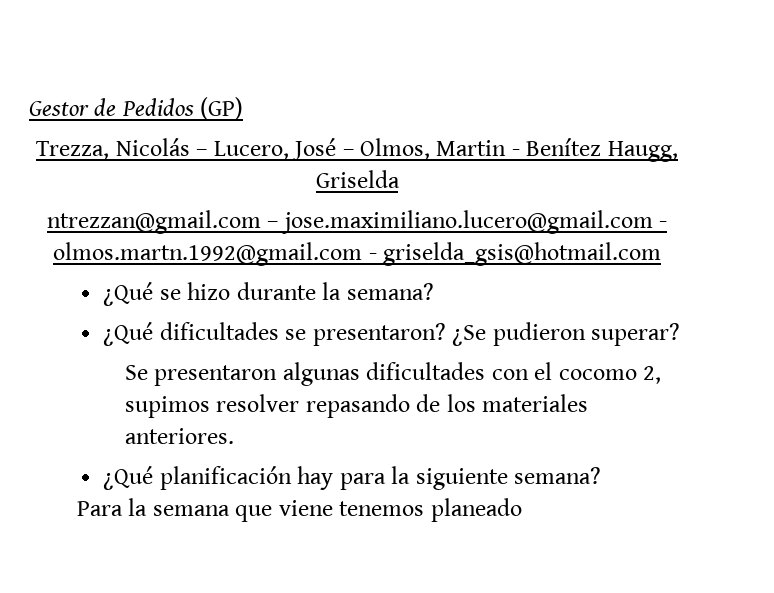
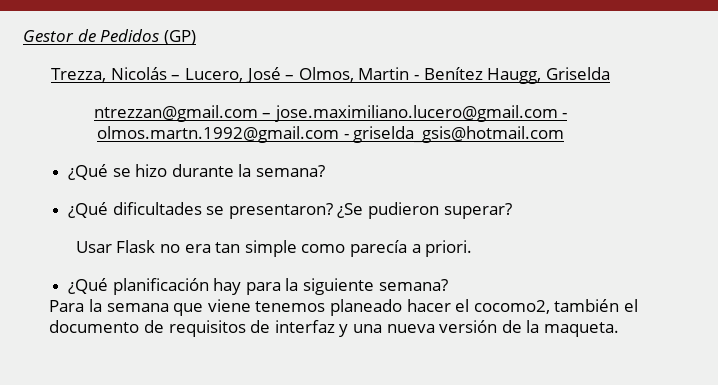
- Se presentaron algunas dificultades con el cocomo 2, supimos resolver repasando de los materiales anteriores.
+ Usar Flask no era tan simple como parecía a priori.
- Para la semana que viene tenemos planeado
+ Para la semana que viene tenemos planeado hacer el cocomo2, también el documento de requisitos de interfaz y una nueva versión de la maqueta.

